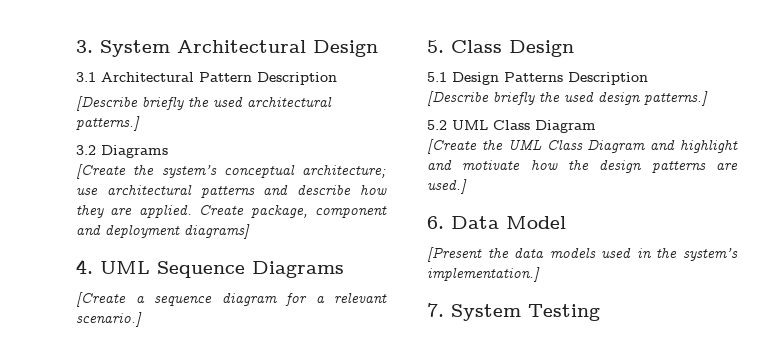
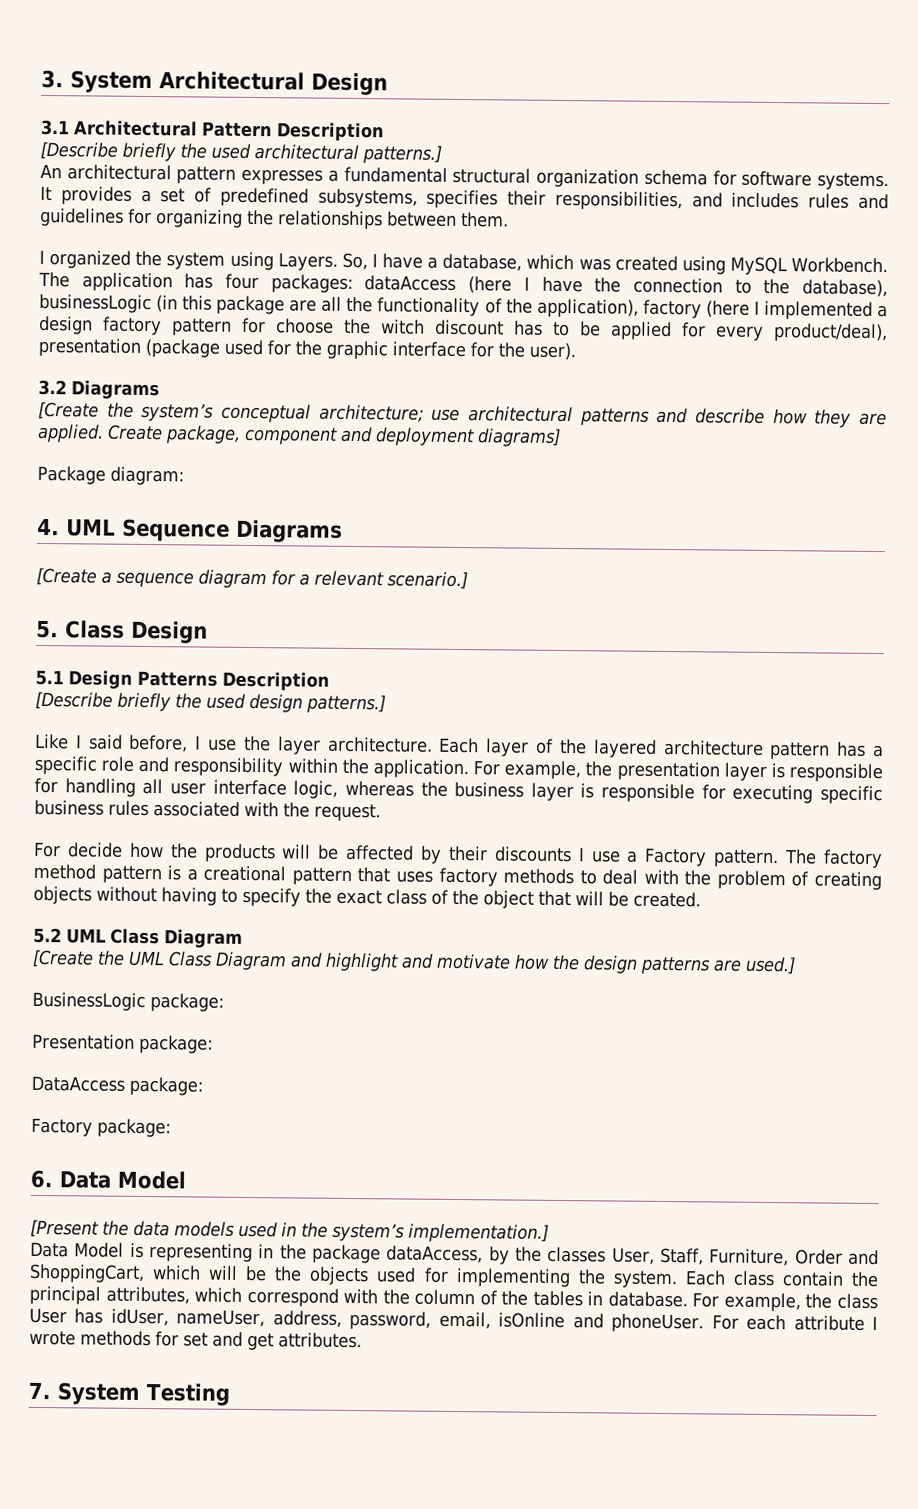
+ An architectural pattern expresses a fundamental structural organization schema for software systems. It provides a set of predefined subsystems, specifies their responsibilities, and includes rules and guidelines for organizing the relationships between them.
+ I organized the system using Layers. So, I have a database, which was created using MySQL Workbench. The application has four packages: dataAccess (here I have the connection to the database), businessLogic (in this package are all the functionality of the application), factory (here I implemented a design factory pattern for choose the witch discount has to be applied for every product/deal), presentation (package used for the graphic interface for the user).
+ Package diagram:
+ Like I said before, I use the layer architecture. Each layer of the layered architecture pattern has a specific role and responsibility within the application. For example, the presentation layer is responsible for handling all user interface logic, whereas the business layer is responsible for executing specific business rules associated with the request.
+ For decide how the products will be affected by their discounts I use a Factory pattern. The factory method pattern is a creational pattern that uses factory methods to deal with the problem of creating objects without having to specify the exact class of the object that will be created.
+ BusinessLogic package:
+ Presentation package:
+ DataAccess package:
+ Factory package:
+ Data Model is representing in the package dataAccess, by the classes User, Staff, Furniture, Order and ShoppingCart, which will be the objects used for implementing the system. Each class contain the principal attributes, which correspond with the column of the tables in database. For example, the class User has idUser, nameUser, address, password, email, isOnline and phoneUser. For each attribute I wrote methods for set and get attributes.

